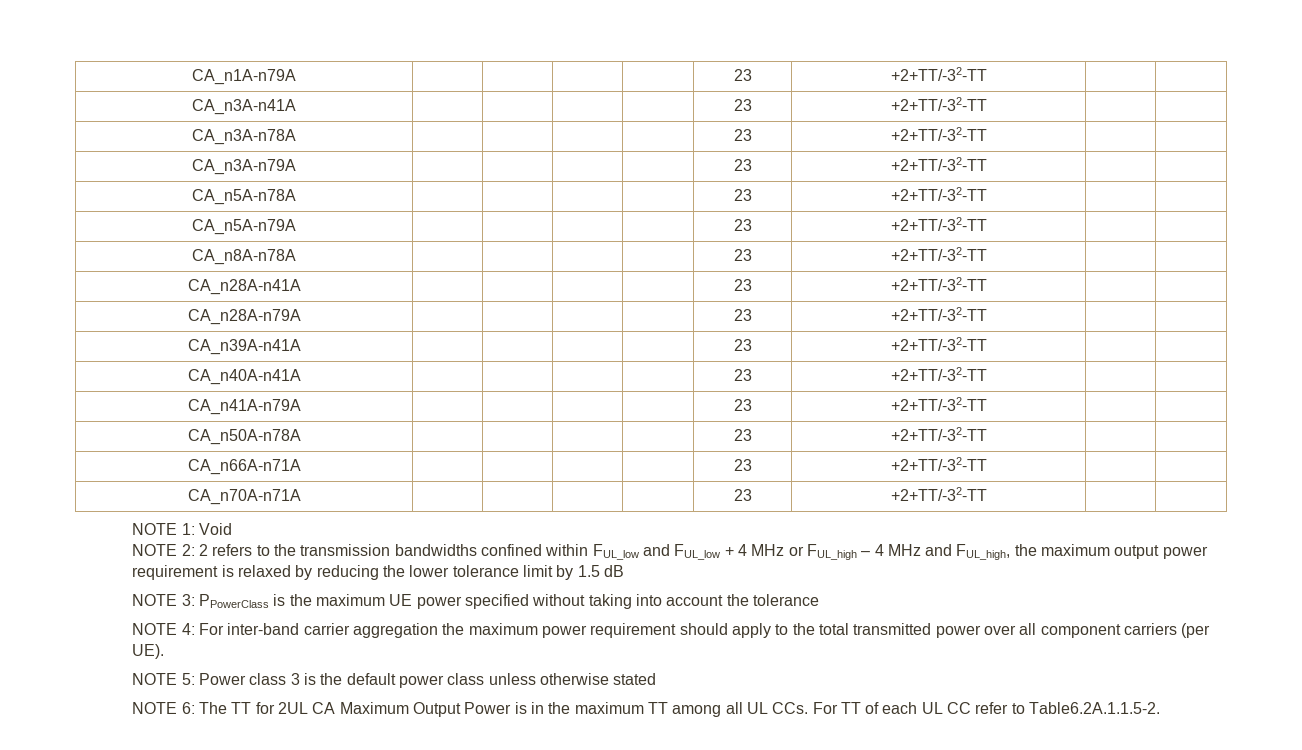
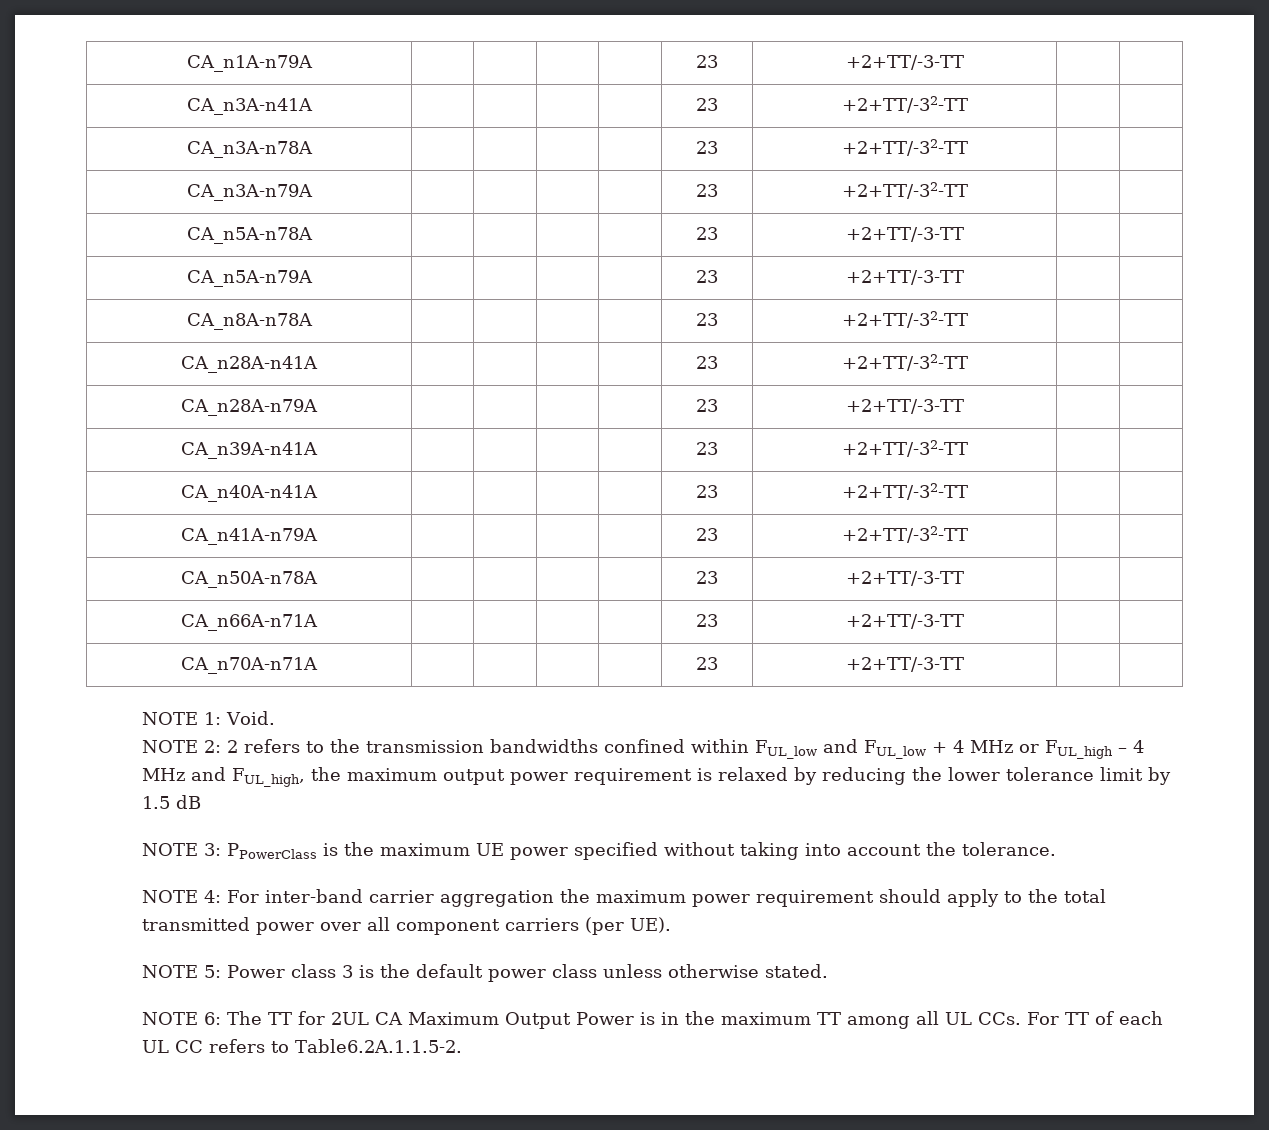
- CA_n1A-n79A | | | | | 23 | +2+TT/-32-TT | |
+ CA_n1A-n79A | | | | | 23 | +2+TT/-3-TT | |
- CA_n5A-n78A | | | | | 23 | +2+TT/-32-TT | |
+ CA_n5A-n78A | | | | | 23 | +2+TT/-3-TT | |
- CA_n5A-n79A | | | | | 23 | +2+TT/-32-TT | |
+ CA_n5A-n79A | | | | | 23 | +2+TT/-3-TT | |
- CA_n28A-n79A | | | | | 23 | +2+TT/-32-TT | |
+ CA_n28A-n79A | | | | | 23 | +2+TT/-3-TT | |
- CA_n50A-n78A | | | | | 23 | +2+TT/-32-TT | |
+ CA_n50A-n78A | | | | | 23 | +2+TT/-3-TT | |
- CA_n66A-n71A | | | | | 23 | +2+TT/-32-TT | |
+ CA_n66A-n71A | | | | | 23 | +2+TT/-3-TT | |
- CA_n70A-n71A | | | | | 23 | +2+TT/-32-TT | |
+ CA_n70A-n71A | | | | | 23 | +2+TT/-3-TT | |
- NOTE 1: Void
+ NOTE 1: Void.
- NOTE 3: PPowerClass is the maximum UE power specified without taking into account the tolerance
+ NOTE 3: PPowerClass is the maximum UE power specified without taking into account the tolerance.
- NOTE 5: Power class 3 is the default power class unless otherwise stated
+ NOTE 5: Power class 3 is the default power class unless otherwise stated.
- NOTE 6: The TT for 2UL CA Maximum Output Power is in the maximum TT among all UL CCs. For TT of each UL CC refer to Table6.2A.1.1.5-2.
+ NOTE 6: The TT for 2UL CA Maximum Output Power is in the maximum TT among all UL CCs. For TT of each UL CC refers to Table6.2A.1.1.5-2.

